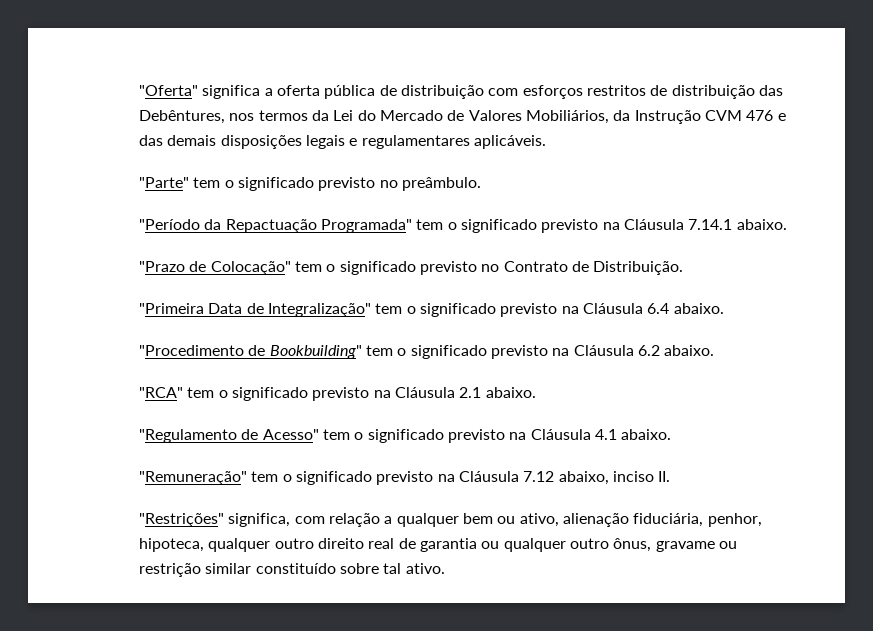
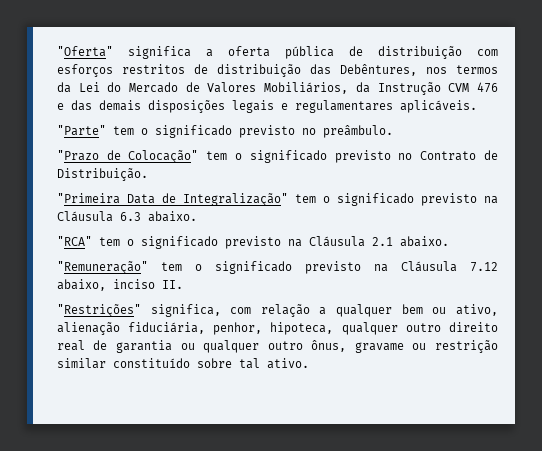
- "Período da Repactuação Programada" tem o significado previsto na Cláusula 7.14.1 abaixo.
- "Primeira Data de Integralização" tem o significado previsto na Cláusula 6.4 abaixo.
- "Procedimento de Bookbuilding" tem o significado previsto na Cláusula 6.2 abaixo.
+ "Primeira Data de Integralização" tem o significado previsto na Cláusula 6.3 abaixo.
- "Regulamento de Acesso" tem o significado previsto na Cláusula 4.1 abaixo.

